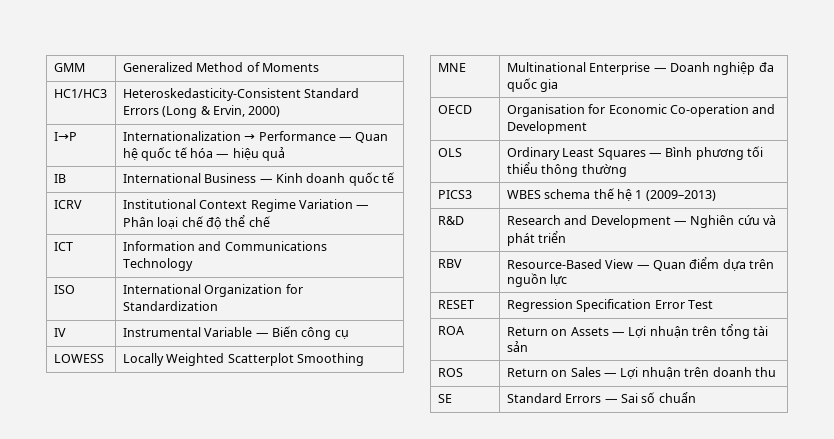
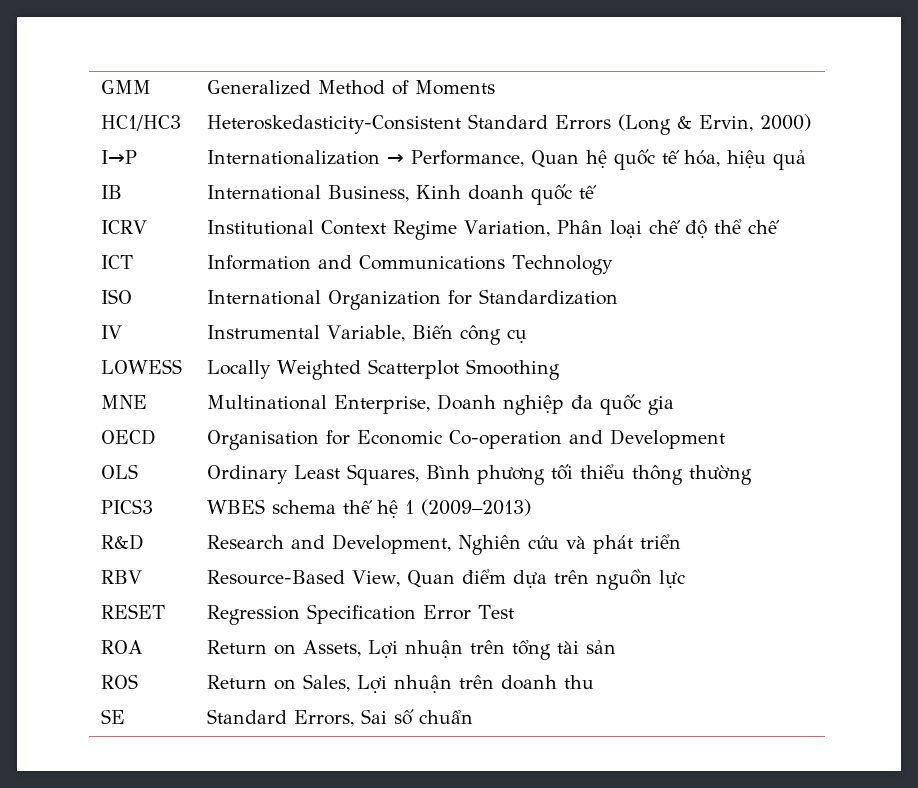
- I→P | Internationalization → Performance — Quan hệ quốc tế hóa — hiệu quả
+ I→P | Internationalization → Performance, Quan hệ quốc tế hóa, hiệu quả
- IB | International Business — Kinh doanh quốc tế
+ IB | International Business, Kinh doanh quốc tế
- ICRV | Institutional Context Regime Variation — Phân loại chế độ thể chế
+ ICRV | Institutional Context Regime Variation, Phân loại chế độ thể chế
- IV | Instrumental Variable — Biến công cụ
+ IV | Instrumental Variable, Biến công cụ
- MNE | Multinational Enterprise — Doanh nghiệp đa quốc gia
+ MNE | Multinational Enterprise, Doanh nghiệp đa quốc gia
- OLS | Ordinary Least Squares — Bình phương tối thiểu thông thường
+ OLS | Ordinary Least Squares, Bình phương tối thiểu thông thường
- R&D | Research and Development — Nghiên cứu và phát triển
+ R&D | Research and Development, Nghiên cứu và phát triển
- RBV | Resource-Based View — Quan điểm dựa trên nguồn lực
+ RBV | Resource-Based View, Quan điểm dựa trên nguồn lực
- ROA | Return on Assets — Lợi nhuận trên tổng tài sản
+ ROA | Return on Assets, Lợi nhuận trên tổng tài sản
- ROS | Return on Sales — Lợi nhuận trên doanh thu
+ ROS | Return on Sales, Lợi nhuận trên doanh thu
- SE | Standard Errors — Sai số chuẩn
+ SE | Standard Errors, Sai số chuẩn

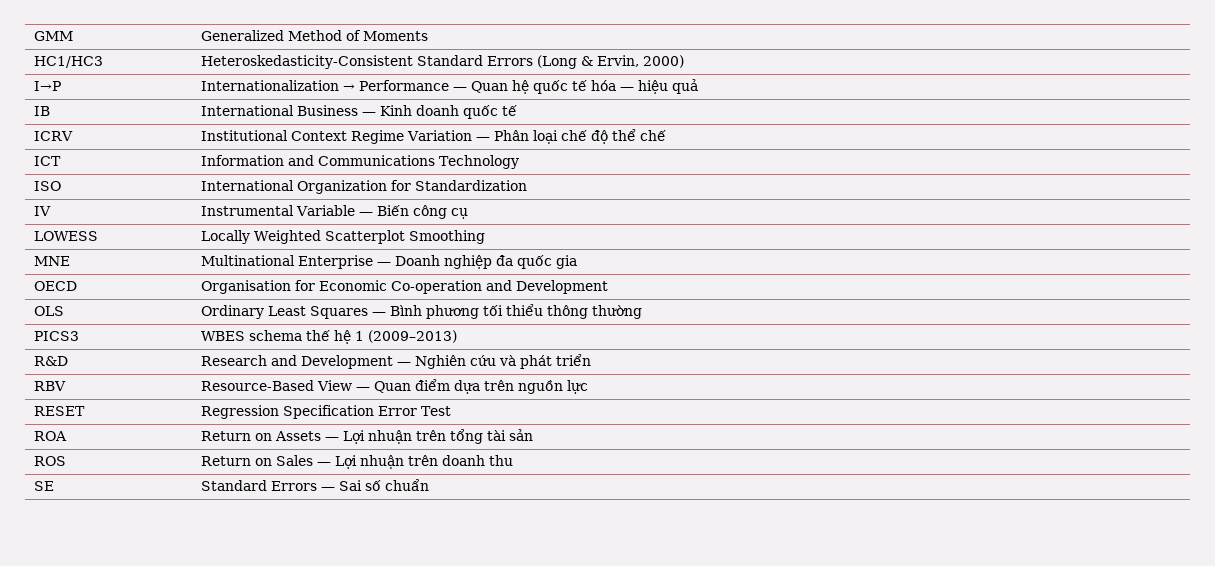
- I→P | Internationalization → Performance, Quan hệ quốc tế hóa, hiệu quả
+ I→P | Internationalization → Performance — Quan hệ quốc tế hóa — hiệu quả
- IB | International Business, Kinh doanh quốc tế
+ IB | International Business — Kinh doanh quốc tế
- ICRV | Institutional Context Regime Variation, Phân loại chế độ thể chế
+ ICRV | Institutional Context Regime Variation — Phân loại chế độ thể chế
- IV | Instrumental Variable, Biến công cụ
+ IV | Instrumental Variable — Biến công cụ
- MNE | Multinational Enterprise, Doanh nghiệp đa quốc gia
+ MNE | Multinational Enterprise — Doanh nghiệp đa quốc gia
- OLS | Ordinary Least Squares, Bình phương tối thiểu thông thường
+ OLS | Ordinary Least Squares — Bình phương tối thiểu thông thường
- R&D | Research and Development, Nghiên cứu và phát triển
+ R&D | Research and Development — Nghiên cứu và phát triển
- RBV | Resource-Based View, Quan điểm dựa trên nguồn lực
+ RBV | Resource-Based View — Quan điểm dựa trên nguồn lực
- ROA | Return on Assets, Lợi nhuận trên tổng tài sản
+ ROA | Return on Assets — Lợi nhuận trên tổng tài sản
- ROS | Return on Sales, Lợi nhuận trên doanh thu
+ ROS | Return on Sales — Lợi nhuận trên doanh thu
- SE | Standard Errors, Sai số chuẩn
+ SE | Standard Errors — Sai số chuẩn

